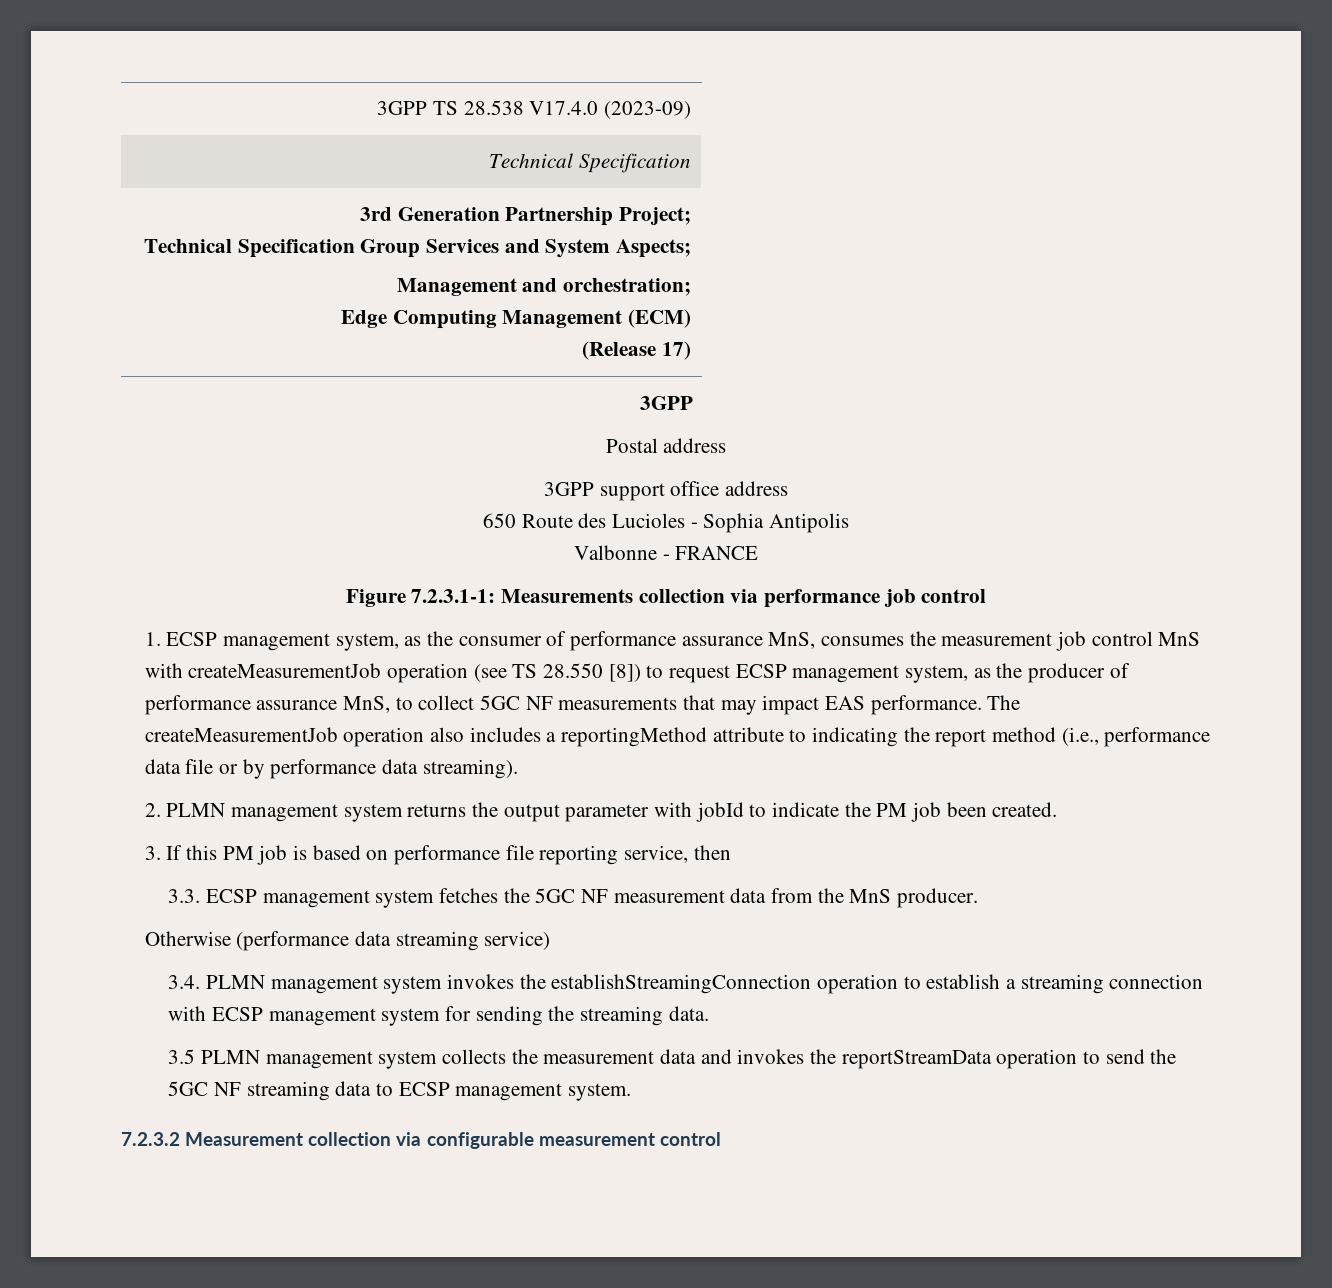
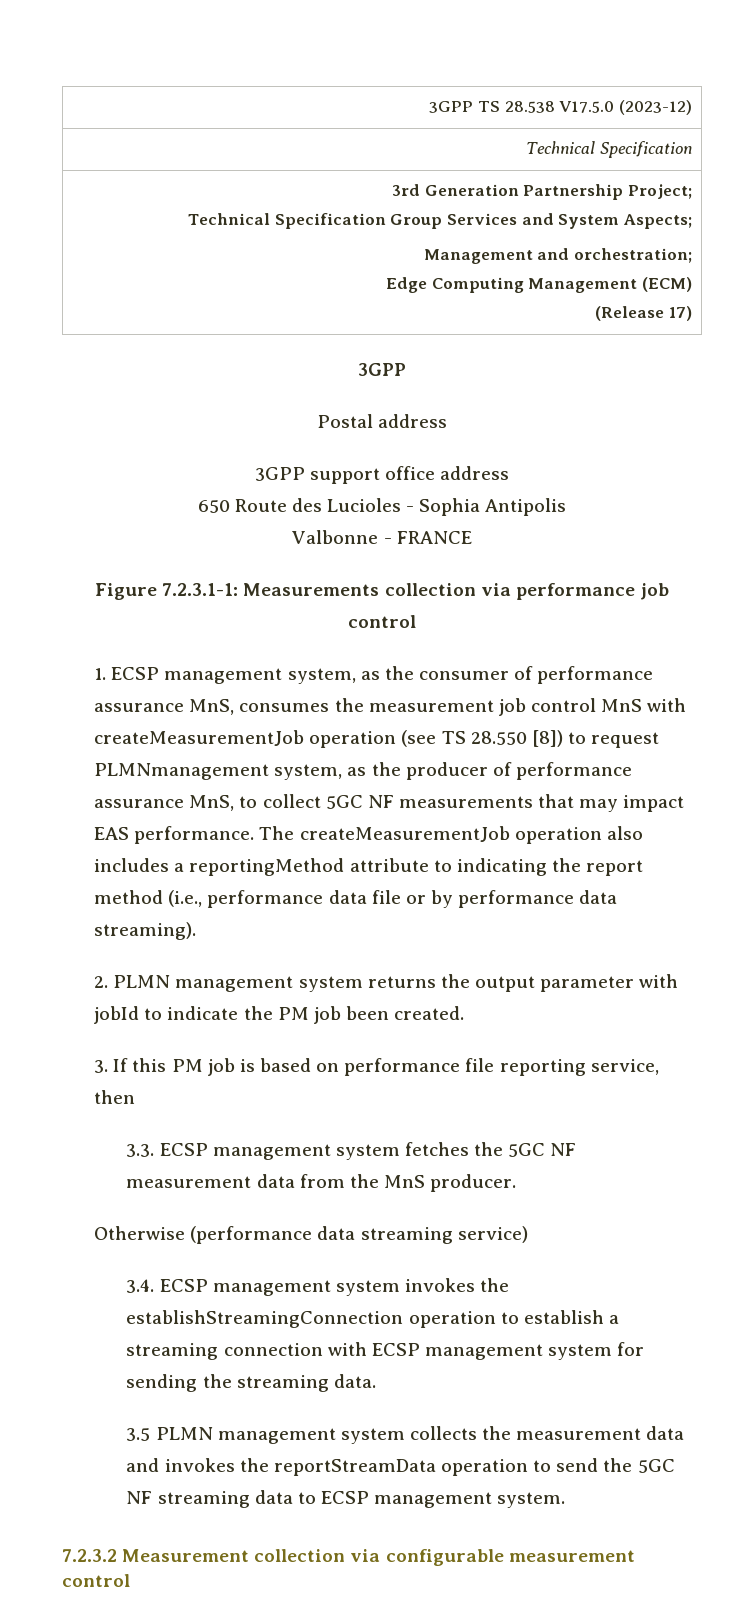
- 3GPP TS 28.538 V17.4.0 (2023-09)
+ 3GPP TS 28.538 V17.5.0 (2023-12)
- 1. ECSP management system, as the consumer of performance assurance MnS, consumes the measurement job control MnS with createMeasurementJob operation (see TS 28.550 [8]) to request ECSP management system, as the producer of performance assurance MnS, to collect 5GC NF measurements that may impact EAS performance.
+ 1. ECSP management system, as the consumer of performance assurance MnS, consumes the measurement job control MnS with createMeasurementJob operation (see TS 28.550 [8]) to request PLMNmanagement system, as the producer of performance assurance MnS, to collect 5GC NF measurements that may impact EAS performance.
- 3.4. PLMN management system invokes the establishStreamingConnection operation to establish a streaming connection with ECSP management system for sending the streaming data.
+ 3.4. ECSP management system invokes the establishStreamingConnection operation to establish a streaming connection with ECSP management system for sending the streaming data.

